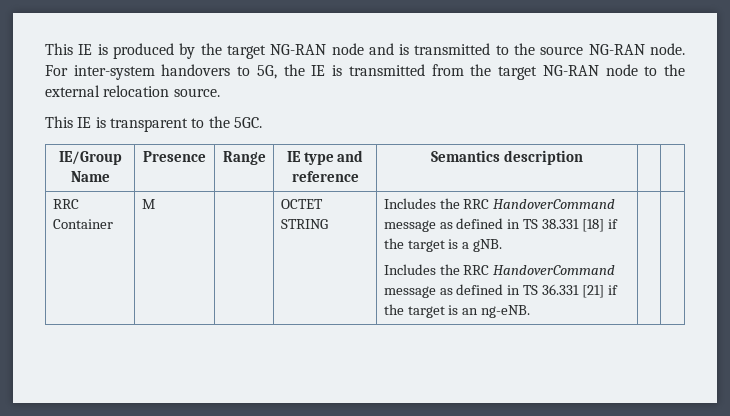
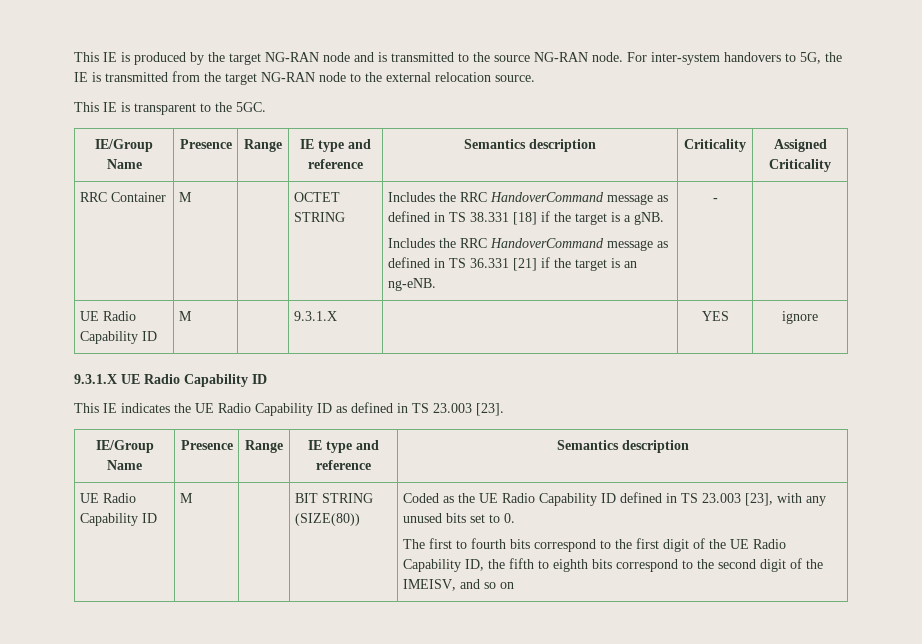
- IE/Group Name | Presence | Range | IE type and reference | Semantics description | |
+ IE/Group Name | Presence | Range | IE type and reference | Semantics description | Criticality | Assigned Criticality
  RRC Container | M | | OCTET STRING | Includes the RRC HandoverCommand message as defined in TS 38.331 [18] if the target is a gNB.
- Includes the RRC HandoverCommand message as defined in TS 36.331 [21] if the target is an ng-eNB. | |
+ Includes the RRC HandoverCommand message as defined in TS 36.331 [21] if the target is an ng-eNB. | - |
+ UE Radio Capability ID | M | | 9.3.1.X | | YES | ignore
+ 9.3.1.X UE Radio Capability ID
+ This IE indicates the UE Radio Capability ID as defined in TS 23.003 [23].
+ IE/Group Name | Presence | Range | IE type and reference | Semantics description
+ UE Radio Capability ID | M | | BIT STRING (SIZE(80)) | Coded as the UE Radio Capability ID defined in TS 23.003 [23], with any unused bits set to 0.
+ The first to fourth bits correspond to the first digit of the UE Radio Capability ID, the fifth to eighth bits correspond to the second digit of the IMEISV, and so on

